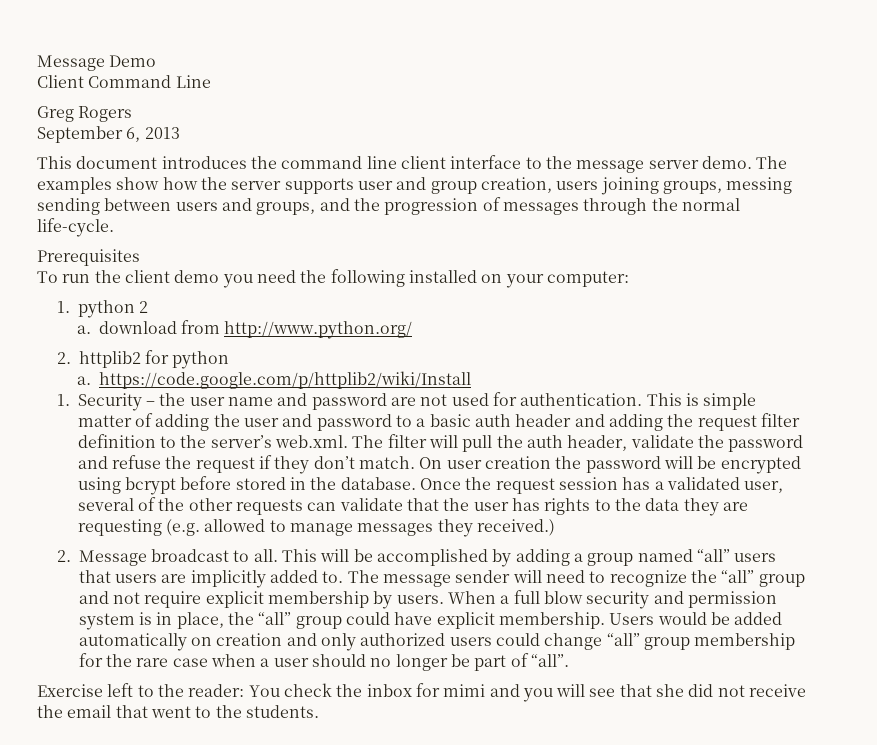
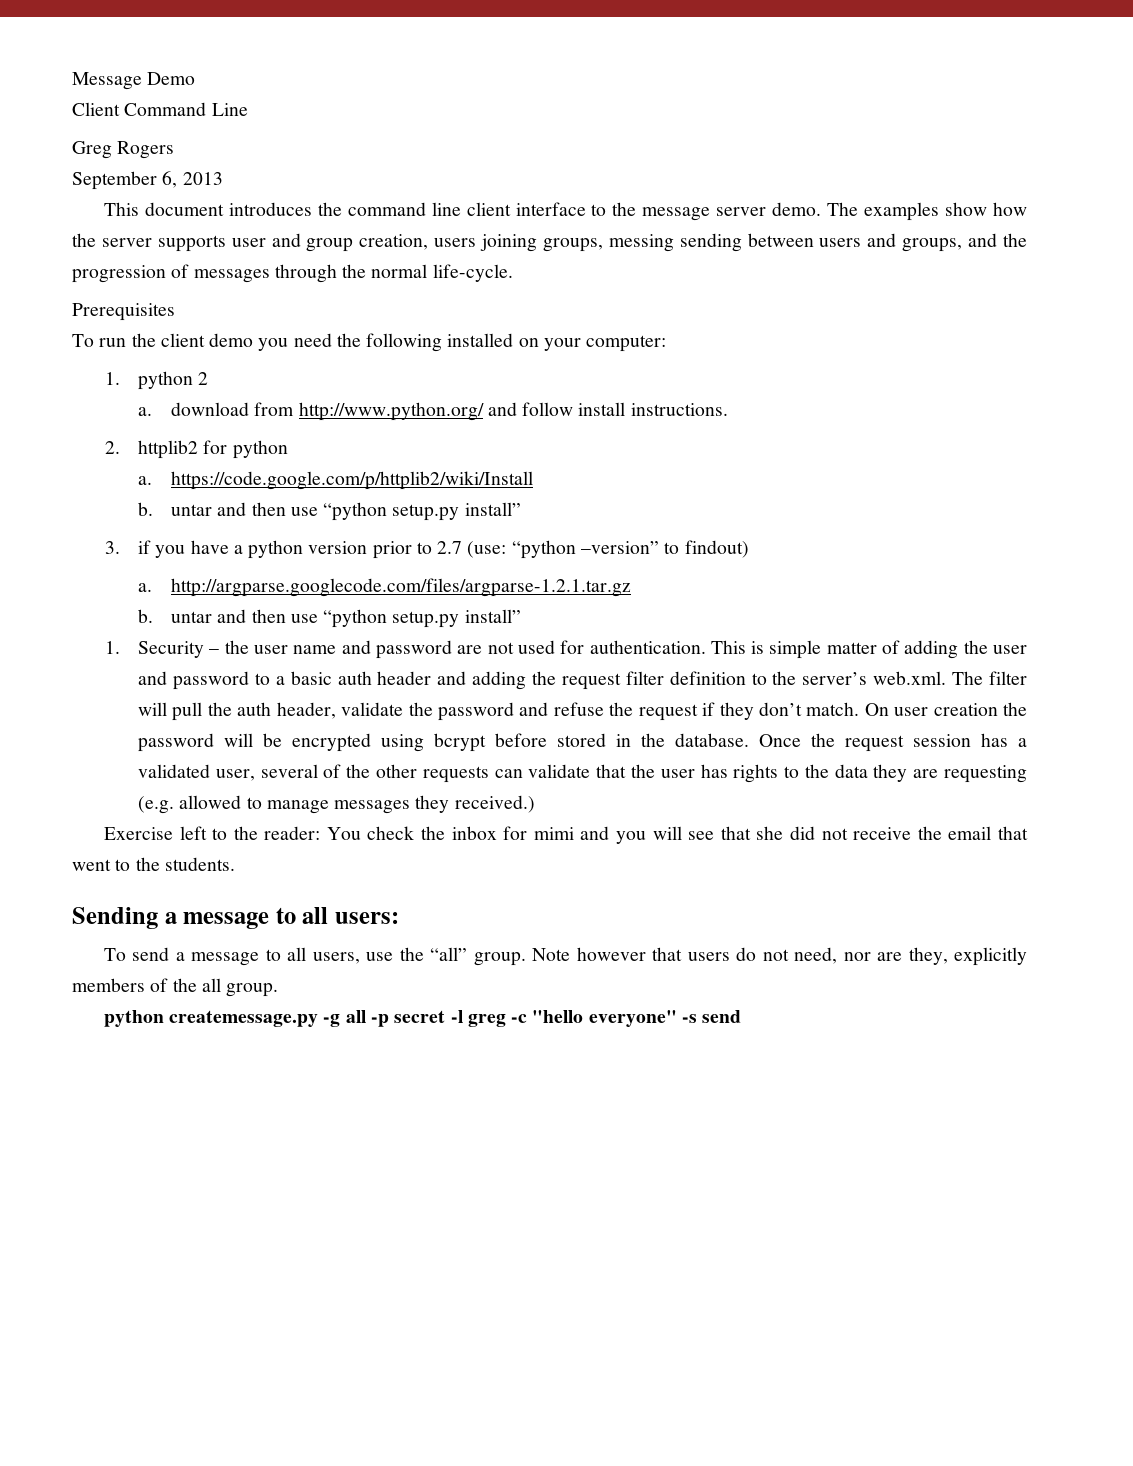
- a. download from http://www.python.org/
+ a. download from http://www.python.org/ and follow install instructions.
  a. https://code.google.com/p/httplib2/wiki/Install
+ b. untar and then use “python setup.py install”
+ 3. if you have a python version prior to 2.7 (use: “python –version” to findout)
+ a. http://argparse.googlecode.com/files/argparse-1.2.1.tar.gz
+ b. untar and then use “python setup.py install”
- 2. Message broadcast to all. This will be accomplished by adding a group named “all” users that users are implicitly added to. The message sender will need to recognize the “all” group and not require explicit membership by users. When a full blow security and permission system is in place, the “all” group could have explicit membership. Users would be added automatically on creation and only authorized users could change “all” group membership for the rare case when a user should no longer be part of “all”.
+ Sending a message to all users:
+ To send a message to all users, use the “all” group. Note however that users do not need, nor are they, explicitly members of the all group.
+ python createmessage.py -g all -p secret -l greg -c "hello everyone" -s send

